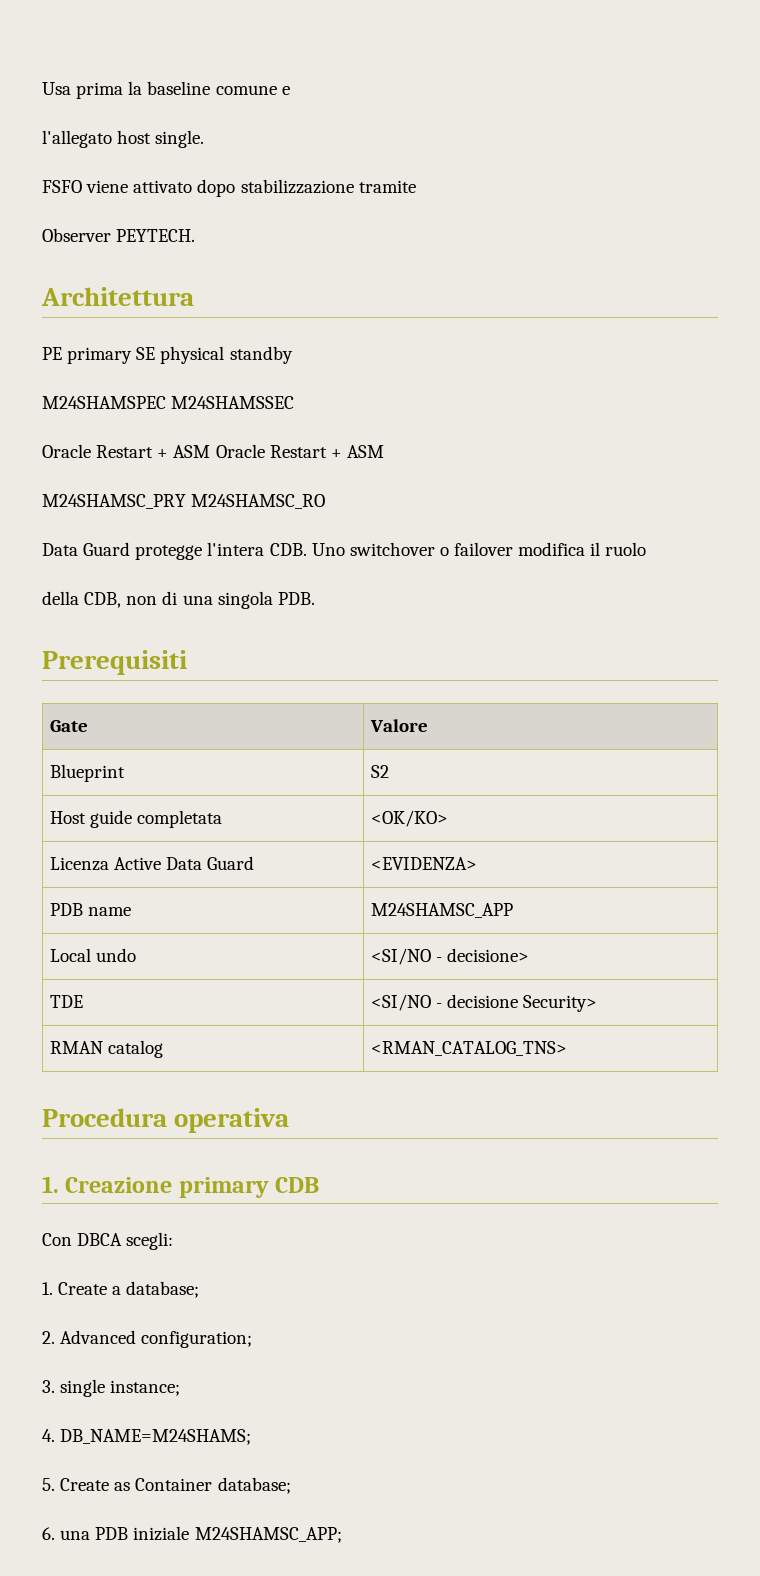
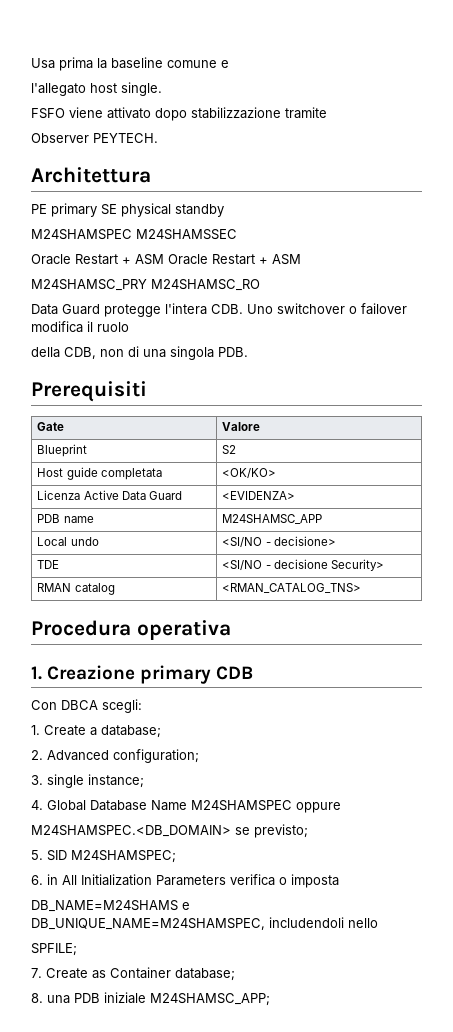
- 4. DB_NAME=M24SHAMS;
- 5. Create as Container database;
+ 4. Global Database Name M24SHAMSPEC oppure
+ M24SHAMSPEC.<DB_DOMAIN> se previsto;
+ 5. SID M24SHAMSPEC;
+ 6. in All Initialization Parameters verifica o imposta
+ DB_NAME=M24SHAMS e DB_UNIQUE_NAME=M24SHAMSPEC, includendoli nello
+ SPFILE;
+ 7. Create as Container database;
- 6. una PDB iniziale M24SHAMSC_APP;
+ 8. una PDB iniziale M24SHAMSC_APP;

